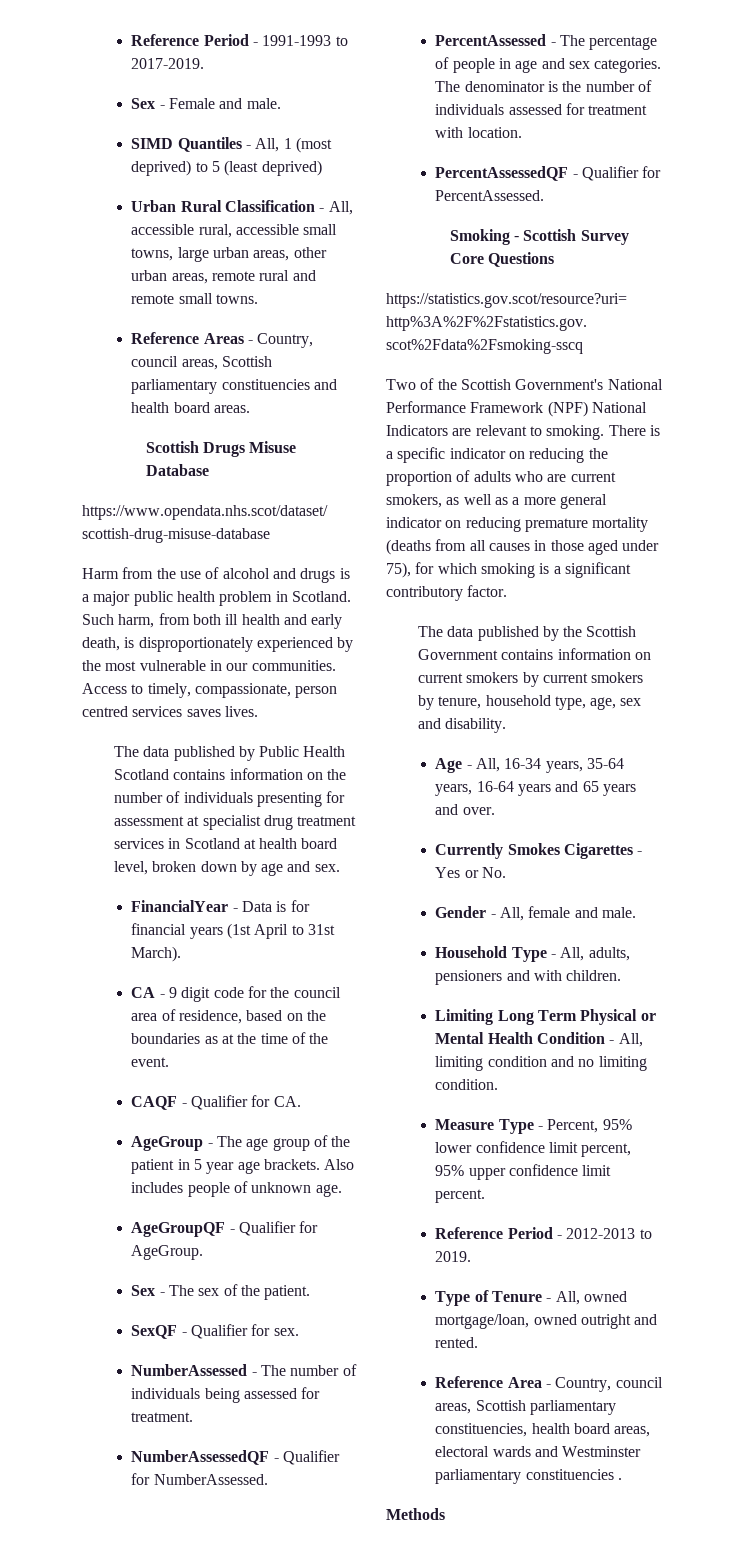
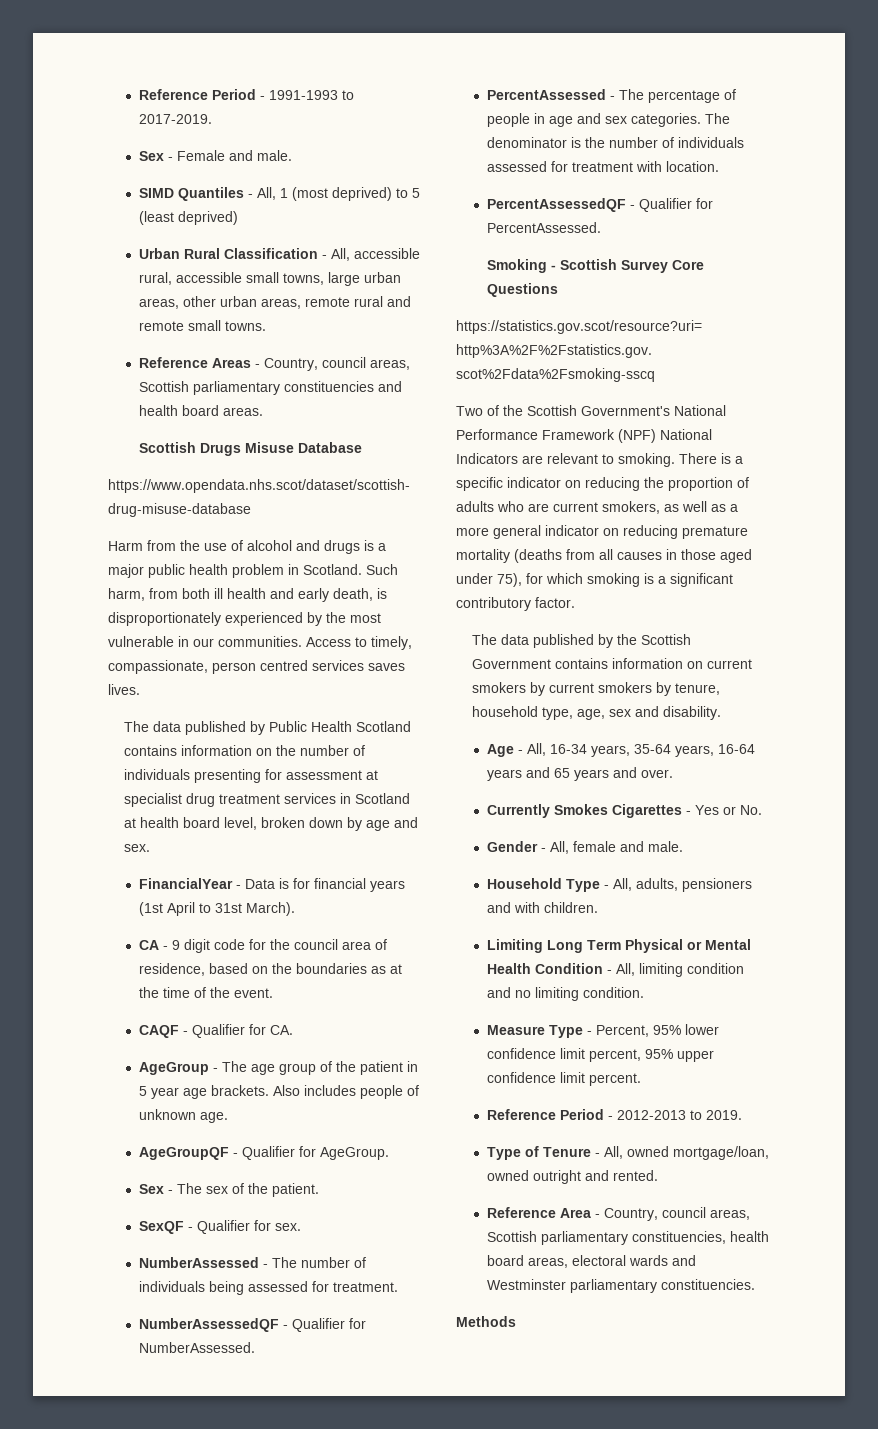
- Reference Area - Country, council areas, Scottish parliamentary constituencies, health board areas, electoral wards and Westminster parliamentary constituencies .
+ Reference Area - Country, council areas, Scottish parliamentary constituencies, health board areas, electoral wards and Westminster parliamentary constituencies.

